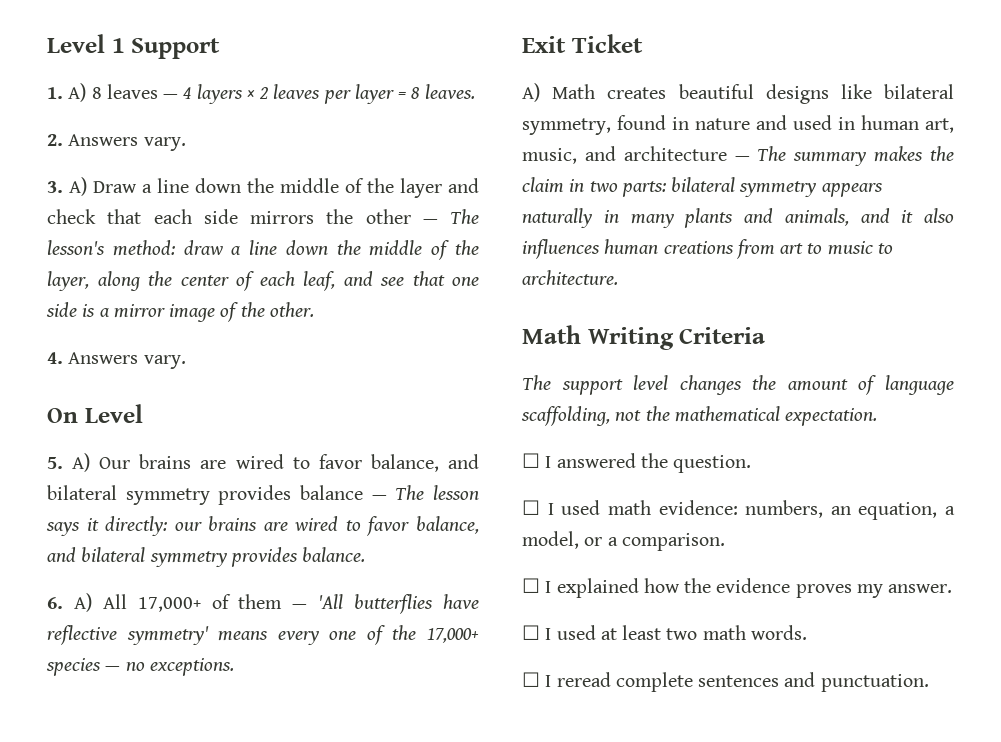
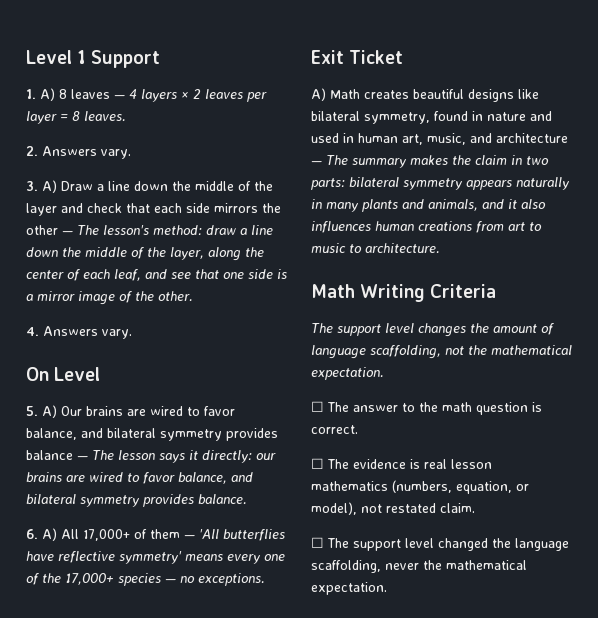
- ☐ I answered the question.
- ☐ I used math evidence: numbers, an equation, a model, or a comparison.
- ☐ I explained how the evidence proves my answer.
- ☐ I used at least two math words.
- ☐ I reread complete sentences and punctuation.
+ ☐ The answer to the math question is correct.
+ ☐ The evidence is real lesson mathematics (numbers, equation, or model), not restated claim.
+ ☐ The support level changed the language scaffolding, never the mathematical expectation.

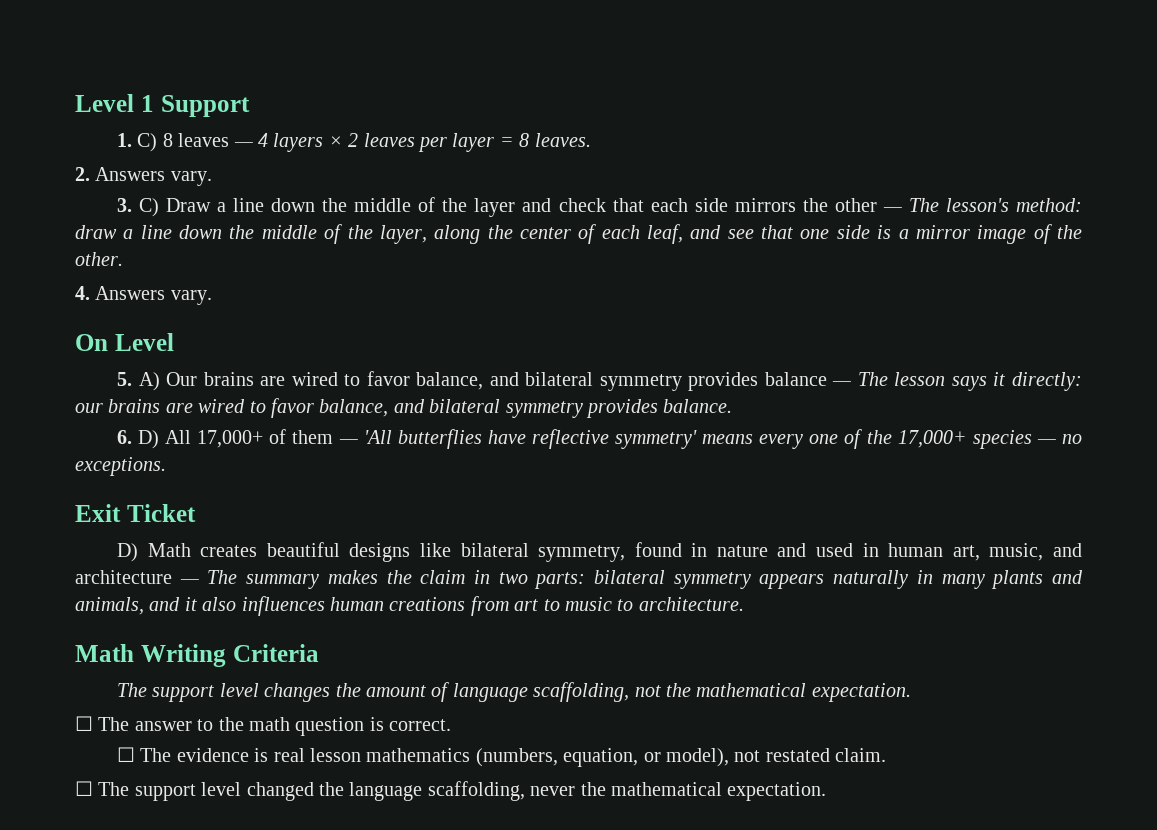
- 1. A) 8 leaves — 4 layers × 2 leaves per layer = 8 leaves.
+ 1. C) 8 leaves — 4 layers × 2 leaves per layer = 8 leaves.
- 3. A) Draw a line down the middle of the layer and check that each side mirrors the other — The lesson's method: draw a line down the middle of the layer, along the center of each leaf, and see that one side is a mirror image of the other.
+ 3. C) Draw a line down the middle of the layer and check that each side mirrors the other — The lesson's method: draw a line down the middle of the layer, along the center of each leaf, and see that one side is a mirror image of the other.
- 6. A) All 17,000+ of them — 'All butterflies have reflective symmetry' means every one of the 17,000+ species — no exceptions.
+ 6. D) All 17,000+ of them — 'All butterflies have reflective symmetry' means every one of the 17,000+ species — no exceptions.
- A) Math creates beautiful designs like bilateral symmetry, found in nature and used in human art, music, and architecture — The summary makes the claim in two parts: bilateral symmetry appears naturally in many plants and animals, and it also influences human creations from art to music to architecture.
+ D) Math creates beautiful designs like bilateral symmetry, found in nature and used in human art, music, and architecture — The summary makes the claim in two parts: bilateral symmetry appears naturally in many plants and animals, and it also influences human creations from art to music to architecture.

